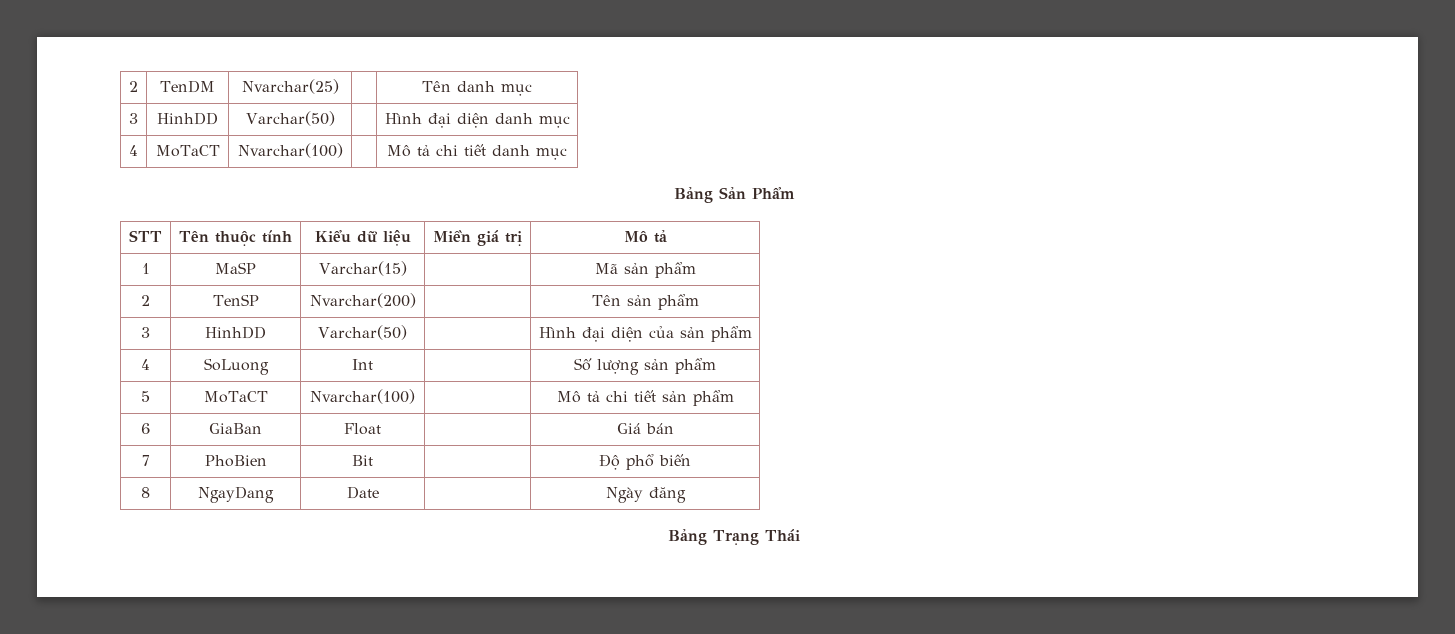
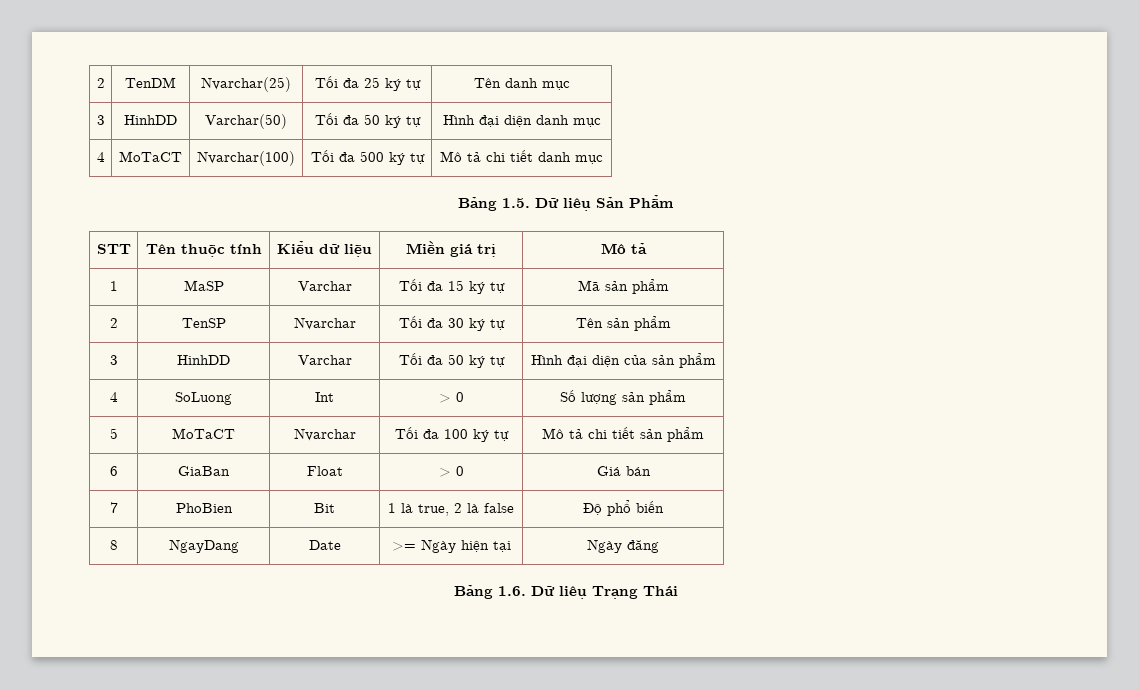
- 2 | TenDM | Nvarchar(25) | | Tên danh mục
+ 2 | TenDM | Nvarchar(25) | Tối đa 25 ký tự | Tên danh mục
- 3 | HinhDD | Varchar(50) | | Hình đại diện danh mục
+ 3 | HinhDD | Varchar(50) | Tối đa 50 ký tự | Hình đại diện danh mục
- 4 | MoTaCT | Nvarchar(100) | | Mô tả chi tiết danh mục
+ 4 | MoTaCT | Nvarchar(100) | Tối đa 500 ký tự | Mô tả chi tiết danh mục
- Bảng Sản Phẩm
+ Bảng 1.5. Dữ liêụ Sản Phẩm
- 1 | MaSP | Varchar(15) | | Mã sản phẩm
+ 1 | MaSP | Varchar | Tối đa 15 ký tự | Mã sản phẩm
- 2 | TenSP | Nvarchar(200) | | Tên sản phẩm
+ 2 | TenSP | Nvarchar | Tối đa 30 ký tự | Tên sản phẩm
- 3 | HinhDD | Varchar(50) | | Hình đại diện của sản phẩm
+ 3 | HinhDD | Varchar | Tối đa 50 ký tự | Hình đại diện của sản phẩm
- 4 | SoLuong | Int | | Số lượng sản phẩm
+ 4 | SoLuong | Int | > 0 | Số lượng sản phẩm
- 5 | MoTaCT | Nvarchar(100) | | Mô tả chi tiết sản phẩm
+ 5 | MoTaCT | Nvarchar | Tối đa 100 ký tự | Mô tả chi tiết sản phẩm
- 6 | GiaBan | Float | | Giá bán
+ 6 | GiaBan | Float | > 0 | Giá bán
- 7 | PhoBien | Bit | | Độ phổ biến
+ 7 | PhoBien | Bit | 1 là true, 2 là false | Độ phổ biến
- 8 | NgayDang | Date | | Ngày đăng
+ 8 | NgayDang | Date | >= Ngày hiện tại | Ngày đăng
- Bảng Trạng Thái
+ Bảng 1.6. Dữ liêụ Trạng Thái

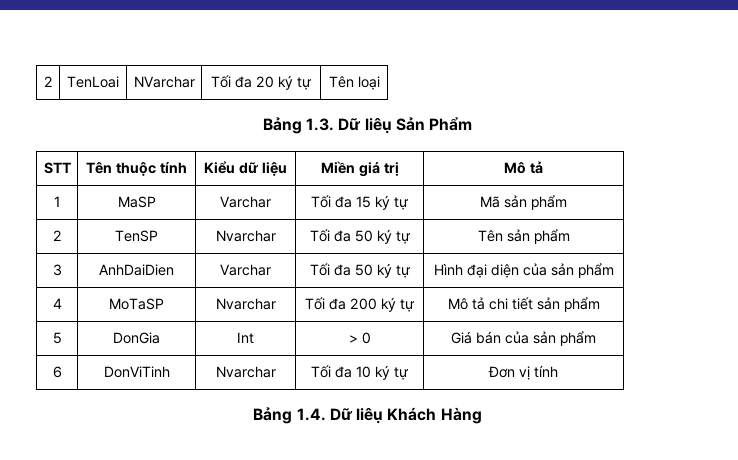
- 2 | TenDM | Nvarchar(25) | Tối đa 25 ký tự | Tên danh mục
- 3 | HinhDD | Varchar(50) | Tối đa 50 ký tự | Hình đại diện danh mục
- 4 | MoTaCT | Nvarchar(100) | Tối đa 500 ký tự | Mô tả chi tiết danh mục
- Bảng 1.5. Dữ liêụ Sản Phẩm
+ 2 | TenLoai | NVarchar | Tối đa 20 ký tự | Tên loại
+ Bảng 1.3. Dữ liêụ Sản Phẩm
- 2 | TenSP | Nvarchar | Tối đa 30 ký tự | Tên sản phẩm
+ 2 | TenSP | Nvarchar | Tối đa 50 ký tự | Tên sản phẩm
- 3 | HinhDD | Varchar | Tối đa 50 ký tự | Hình đại diện của sản phẩm
+ 3 | AnhDaiDien | Varchar | Tối đa 50 ký tự | Hình đại diện của sản phẩm
- 4 | SoLuong | Int | > 0 | Số lượng sản phẩm
- 5 | MoTaCT | Nvarchar | Tối đa 100 ký tự | Mô tả chi tiết sản phẩm
+ 4 | MoTaSP | Nvarchar | Tối đa 200 ký tự | Mô tả chi tiết sản phẩm
- 6 | GiaBan | Float | > 0 | Giá bán
- 7 | PhoBien | Bit | 1 là true, 2 là false | Độ phổ biến
- 8 | NgayDang | Date | >= Ngày hiện tại | Ngày đăng
- Bảng 1.6. Dữ liêụ Trạng Thái
+ 5 | DonGia | Int | > 0 | Giá bán của sản phẩm
+ 6 | DonViTinh | Nvarchar | Tối đa 10 ký tự | Đơn vị tính
+ Bảng 1.4. Dữ liêụ Khách Hàng

